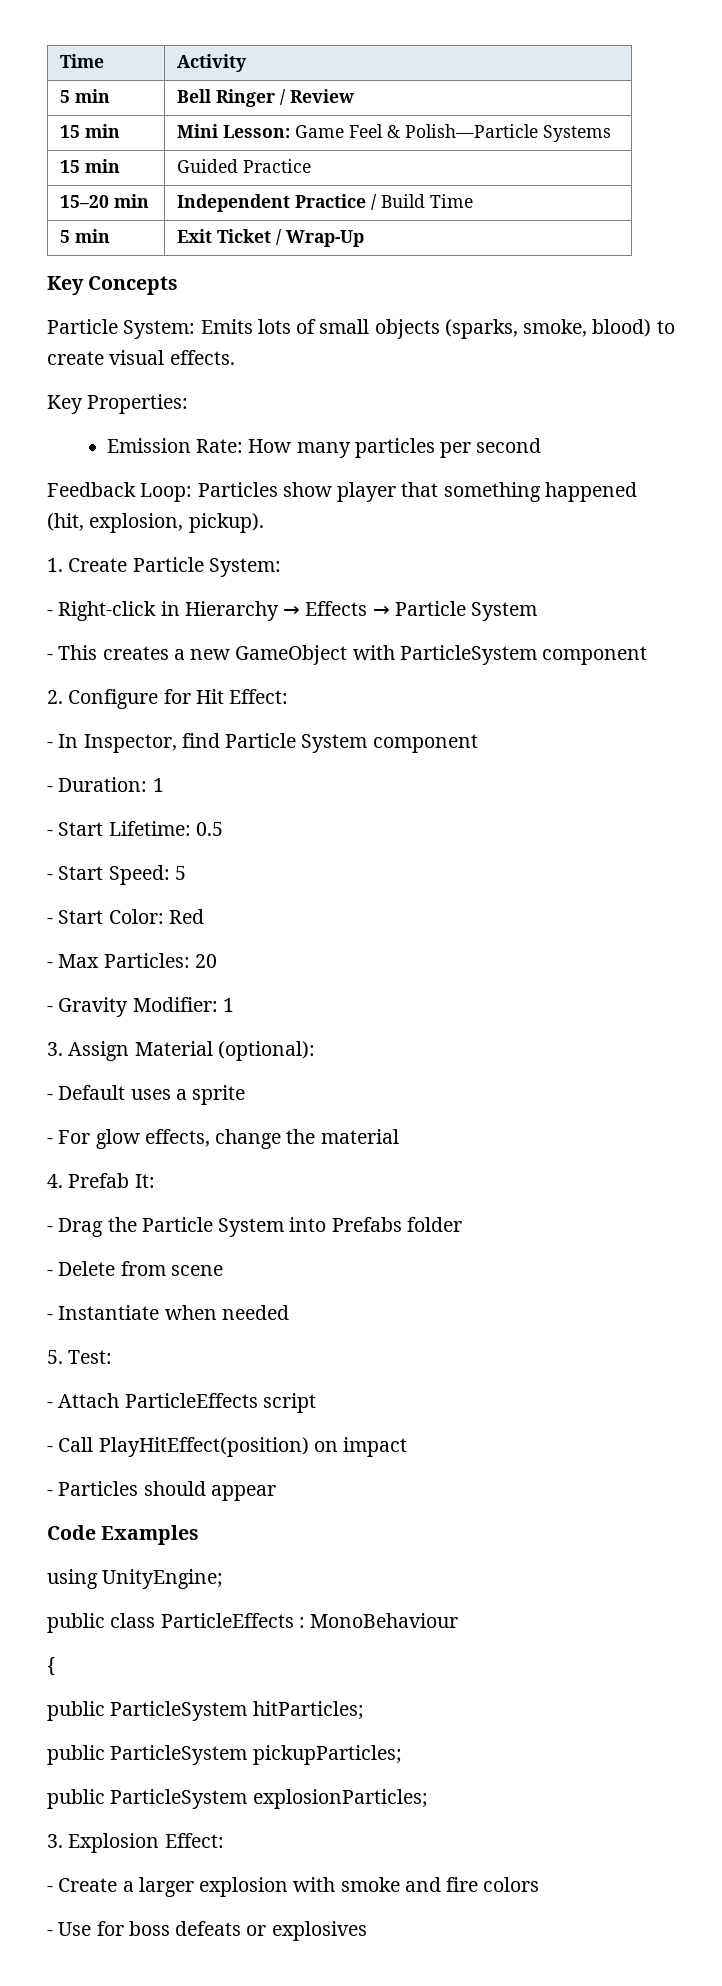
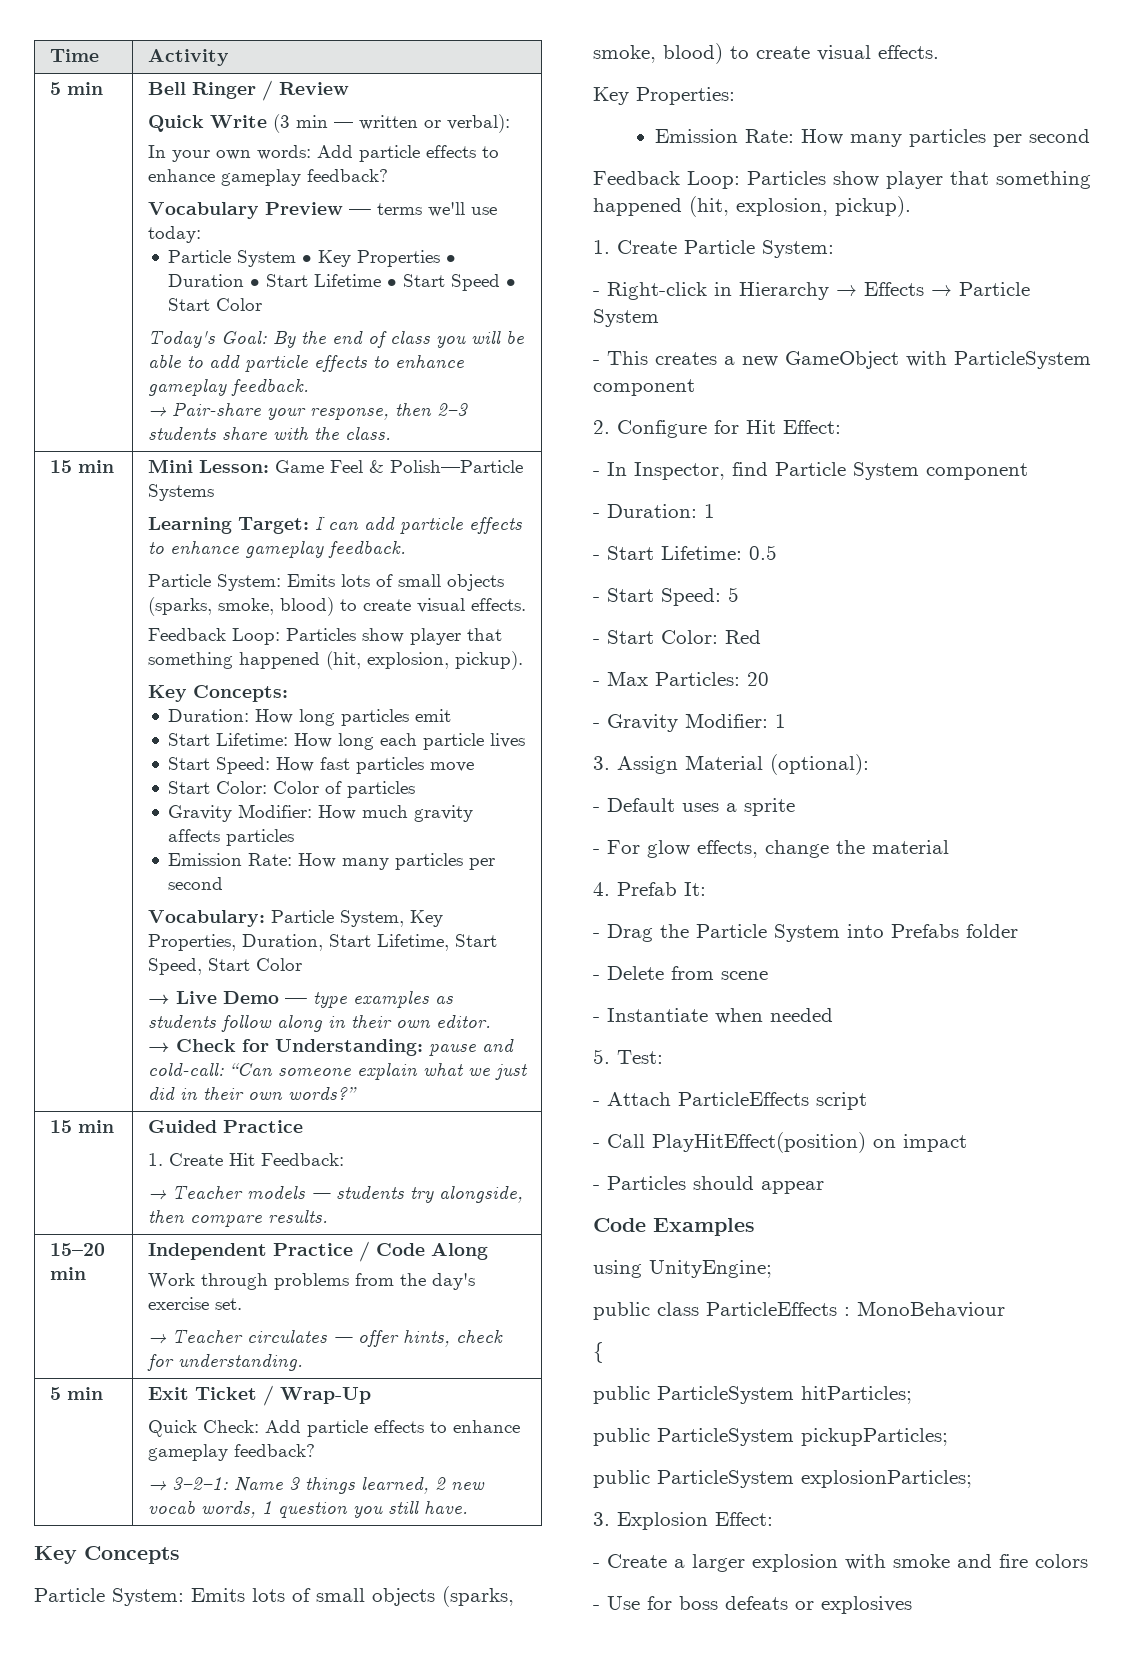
+ Quick Write (3 min — written or verbal):
+ In your own words: Add particle effects to enhance gameplay feedback?
+ Vocabulary Preview — terms we'll use today:
+ Particle System • Key Properties • Duration • Start Lifetime • Start Speed • Start Color
+ Today's Goal: By the end of class you will be able to add particle effects to enhance gameplay feedback.
+ → Pair-share your response, then 2–3 students share with the class.
+ Learning Target: I can add particle effects to enhance gameplay feedback.
+ Particle System: Emits lots of small objects (sparks, smoke, blood) to create visual effects.
+ Feedback Loop: Particles show player that something happened (hit, explosion, pickup).
+ Key Concepts:
+ Duration: How long particles emit
+ Start Lifetime: How long each particle lives
+ Start Speed: How fast particles move
+ Start Color: Color of particles
+ Gravity Modifier: How much gravity affects particles
+ Emission Rate: How many particles per second
+ Vocabulary: Particle System, Key Properties, Duration, Start Lifetime, Start Speed, Start Color
+ → Live Demo — type examples as students follow along in their own editor.
+ → Check for Understanding: pause and cold-call: “Can someone explain what we just did in their own words?”
  15 min | Guided Practice
+ 1. Create Hit Feedback:
+ → Teacher models — students try alongside, then compare results.
- 15–20 min | Independent Practice / Build Time
+ 15–20 min | Independent Practice / Code Along
+ Work through problems from the day's exercise set.
+ → Teacher circulates — offer hints, check for understanding.
  5 min | Exit Ticket / Wrap-Up
+ Quick Check: Add particle effects to enhance gameplay feedback?
+ → 3–2–1: Name 3 things learned, 2 new vocab words, 1 question you still have.

